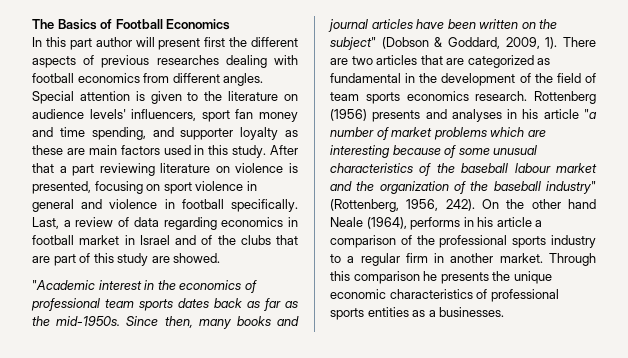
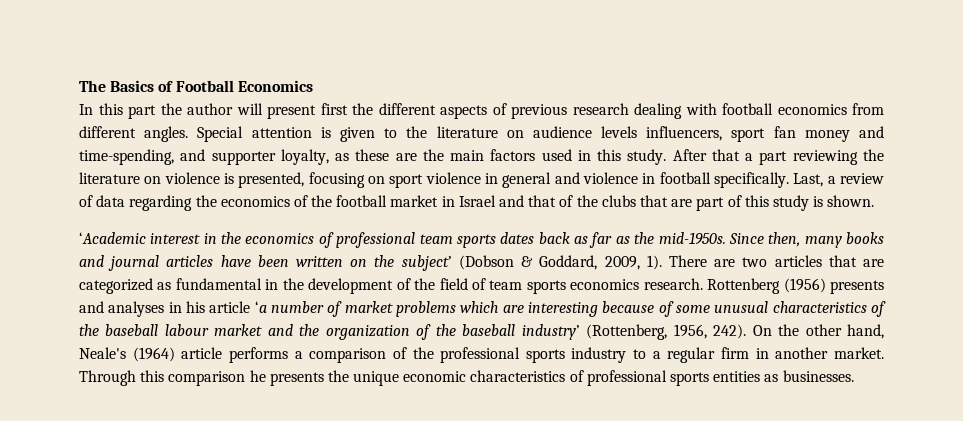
- In this part author will present first the different aspects of previous researches dealing with football economics from different angles.
+ In this part the author will present first the different aspects of previous research dealing with football economics from different angles.
- Special attention is given to the literature on audience levels' influencers, sport fan money and time spending, and supporter loyalty as these are main factors used in this study.
+ Special attention is given to the literature on audience levels influencers, sport fan money and time-spending, and supporter loyalty, as these are the main factors used in this study.
- After that a part reviewing literature on violence is presented, focusing on sport violence in general and violence in football specifically.
+ After that a part reviewing the literature on violence is presented, focusing on sport violence in general and violence in football specifically.
- Last, a review of data regarding economics in football market in Israel and of the clubs that are part of this study are showed.
- "Academic interest in the economics of professional team sports dates back as far as the mid-1950s.
+ Last, a review of data regarding the economics of the football market in Israel and that of the clubs that are part of this study is shown.
+ ‘Academic interest in the economics of professional team sports dates back as far as the mid-1950s.
- Since then, many books and journal articles have been written on the subject" (Dobson & Goddard, 2009, 1).
+ Since then, many books and journal articles have been written on the subject’ (Dobson & Goddard, 2009, 1).
- Rottenberg (1956) presents and analyses in his article "a number of market problems which are interesting because of some unusual characteristics of the baseball labour market and the organization of the baseball industry" (Rottenberg, 1956, 242).
+ Rottenberg (1956) presents and analyses in his article ‘a number of market problems which are interesting because of some unusual characteristics of the baseball labour market and the organization of the baseball industry’ (Rottenberg, 1956, 242).
- On the other hand Neale (1964), performs in his article a comparison of the professional sports industry to a regular firm in another market.
+ On the other hand, Neale's (1964) article performs a comparison of the professional sports industry to a regular firm in another market.
- Through this comparison he presents the unique economic characteristics of professional sports entities as a businesses.
+ Through this comparison he presents the unique economic characteristics of professional sports entities as businesses.

